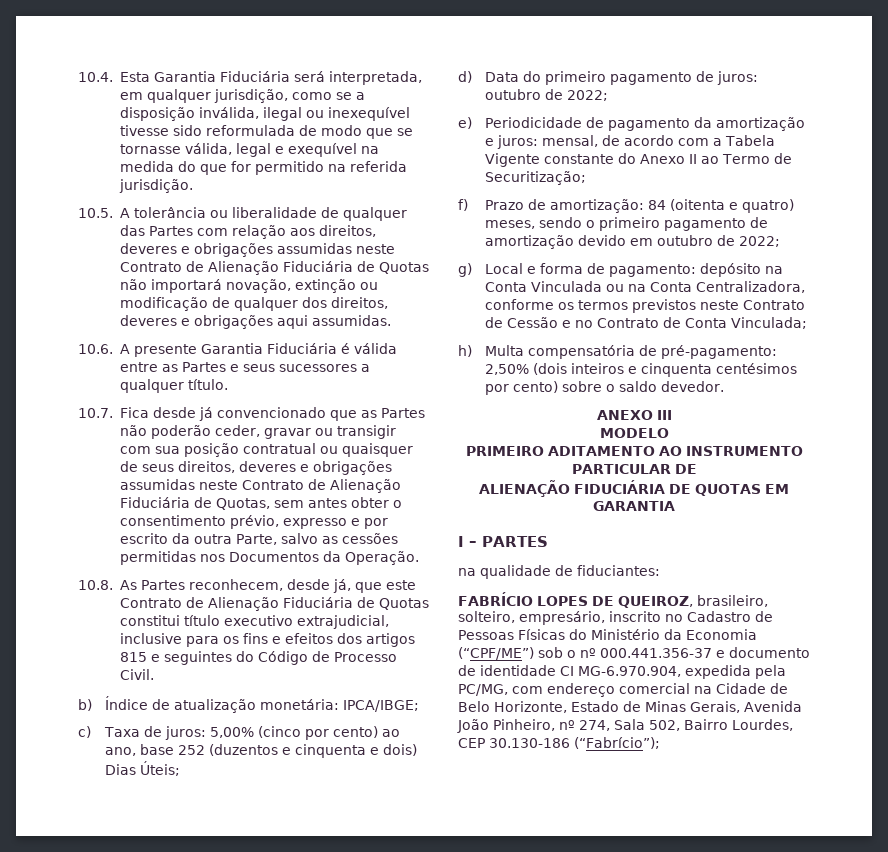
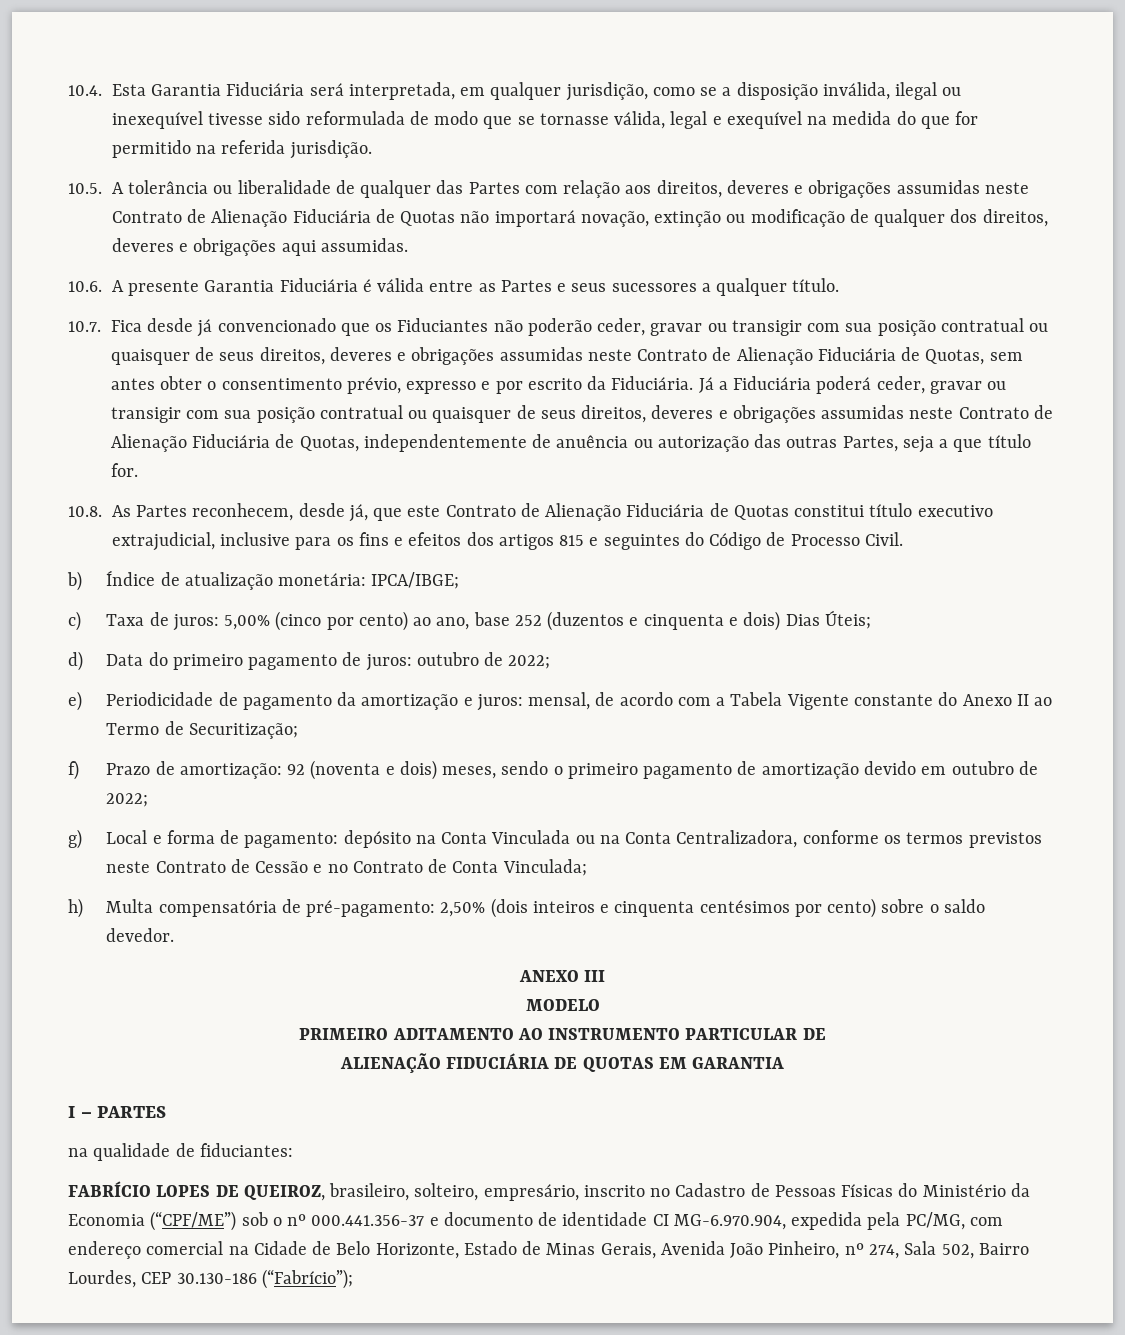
- 10.7. Fica desde já convencionado que as Partes não poderão ceder, gravar ou transigir com sua posição contratual ou quaisquer de seus direitos, deveres e obrigações assumidas neste Contrato de Alienação Fiduciária de Quotas, sem antes obter o consentimento prévio, expresso e por escrito da outra Parte, salvo as cessões permitidas nos Documentos da Operação.
+ 10.7. Fica desde já convencionado que os Fiduciantes não poderão ceder, gravar ou transigir com sua posição contratual ou quaisquer de seus direitos, deveres e obrigações assumidas neste Contrato de Alienação Fiduciária de Quotas, sem antes obter o consentimento prévio, expresso e por escrito da Fiduciária. Já a Fiduciária poderá ceder, gravar ou transigir com sua posição contratual ou quaisquer de seus direitos, deveres e obrigações assumidas neste Contrato de Alienação Fiduciária de Quotas, independentemente de anuência ou autorização das outras Partes, seja a que título for.
- f) Prazo de amortização: 84 (oitenta e quatro) meses, sendo o primeiro pagamento de amortização devido em outubro de 2022;
+ f) Prazo de amortização: 92 (noventa e dois) meses, sendo o primeiro pagamento de amortização devido em outubro de 2022;

